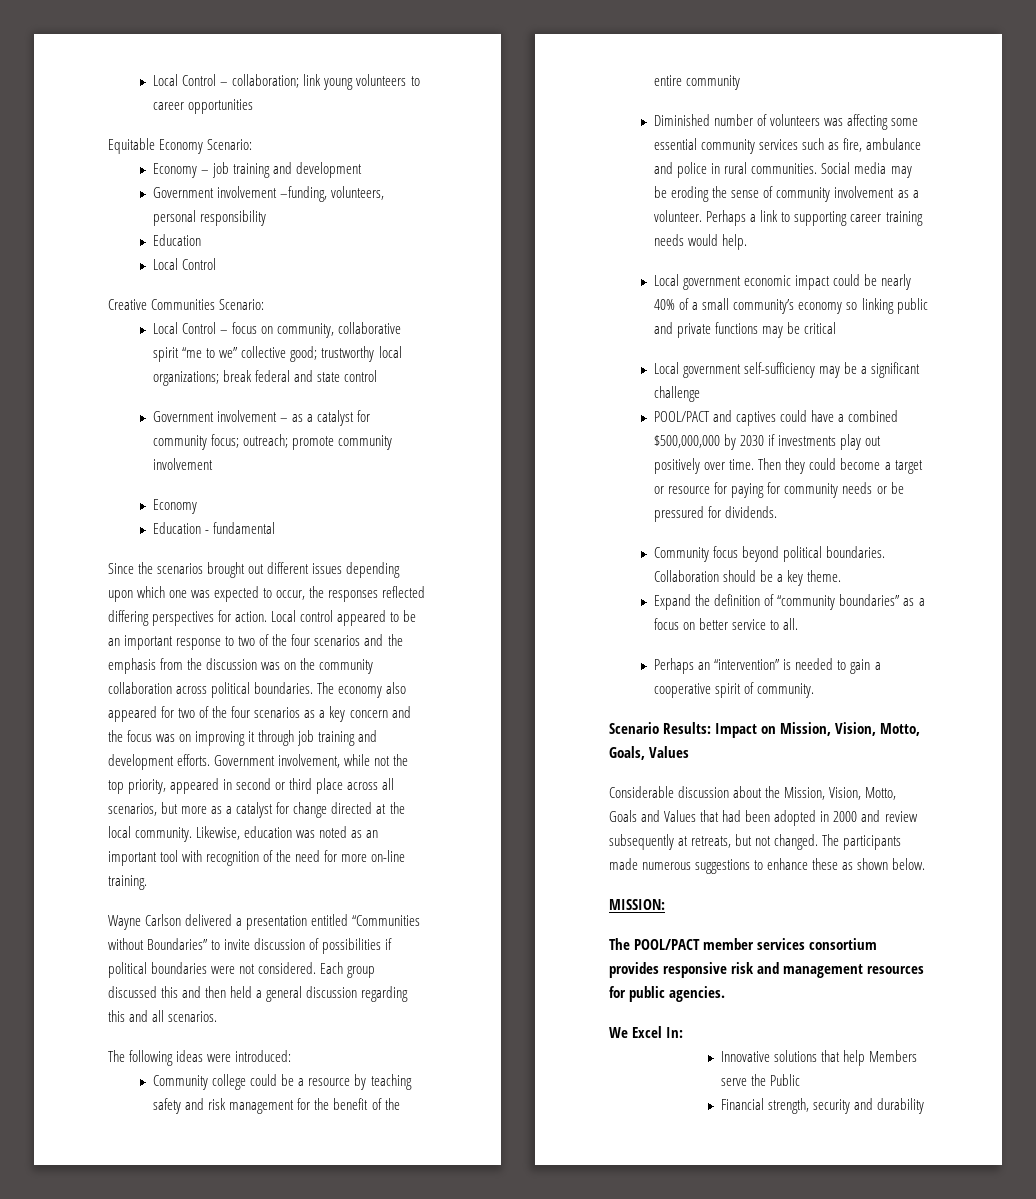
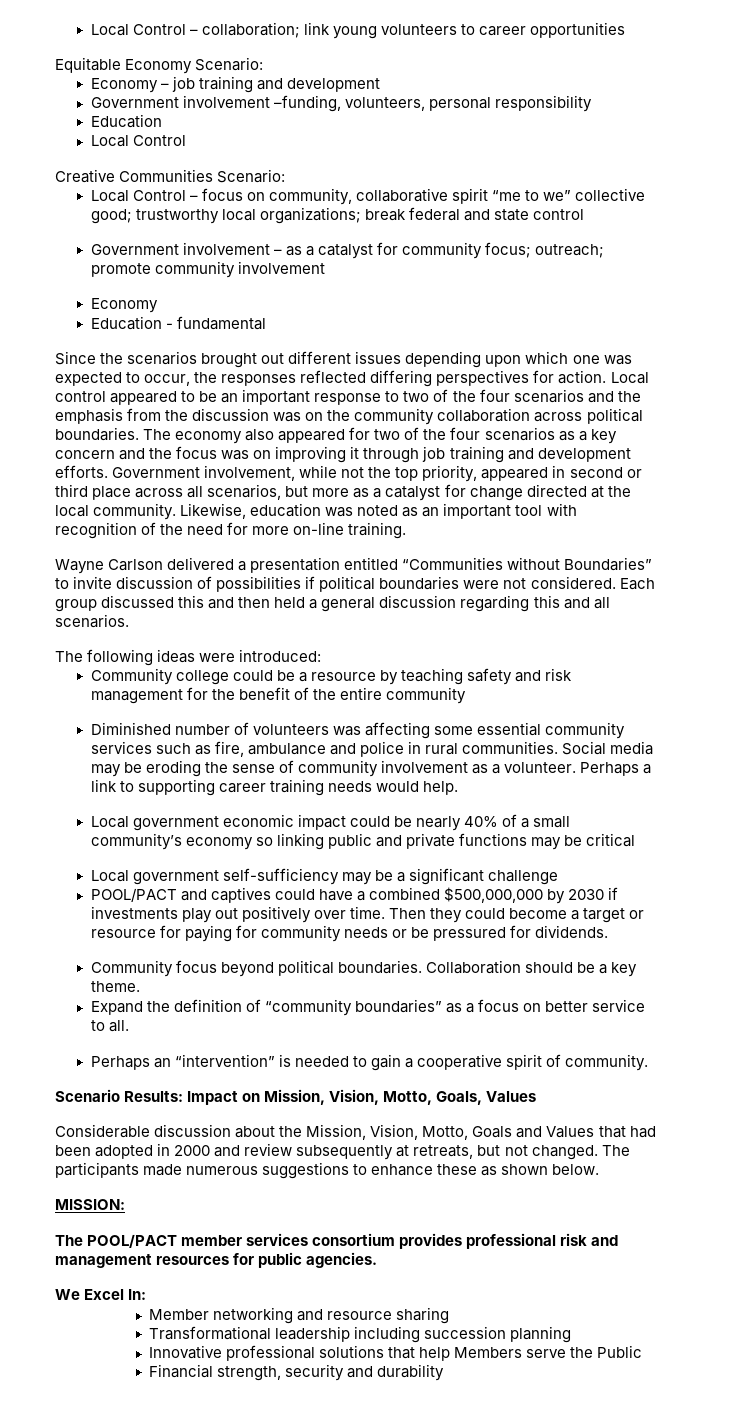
- The POOL/PACT member services consortium provides responsive risk and management resources for public agencies.
+ The POOL/PACT member services consortium provides professional risk and management resources for public agencies.
+ Member networking and resource sharing
+ Transformational leadership including succession planning
- Innovative solutions that help Members serve the Public
+ Innovative professional solutions that help Members serve the Public

